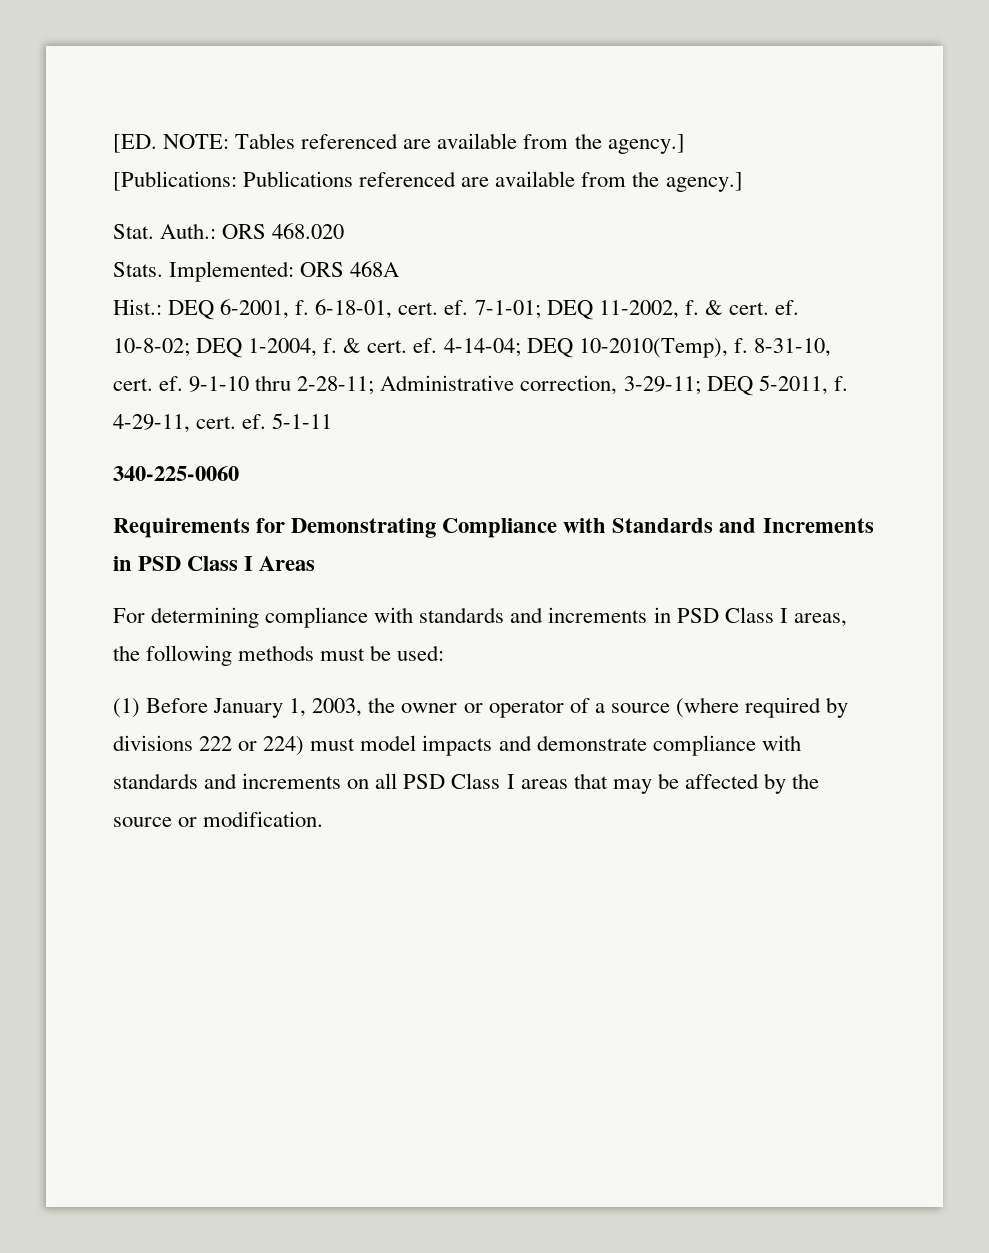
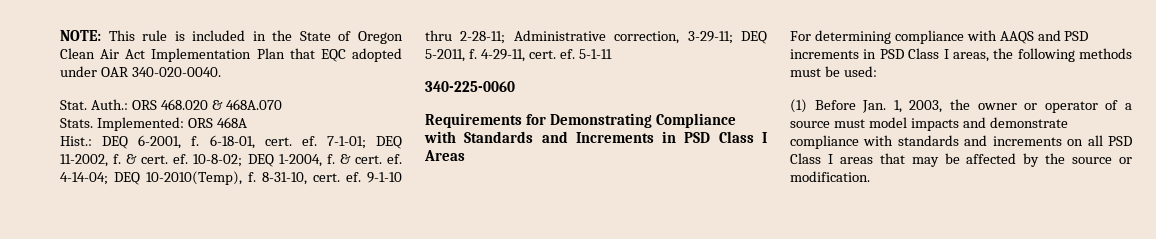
- [ED. NOTE: Tables referenced are available from the agency.]
- [Publications: Publications referenced are available from the agency.]
+ NOTE: This rule is included in the State of Oregon Clean Air Act Implementation Plan that EQC adopted under OAR 340-020-0040.
- Auth.: ORS 468.020
+ Auth.: ORS 468.020 & 468A.070
- For determining compliance with standards and increments in PSD Class I areas, the following methods must be used:
+ For determining compliance with AAQS and PSD increments in PSD Class I areas, the following methods must be used:
- (1) Before January 1, 2003, the owner or operator of a source (where required by divisions 222 or 224) must model impacts and demonstrate compliance with standards and increments on all PSD Class I areas that may be affected by the source or modification.
+ (1) Before Jan. 1, 2003, the owner or operator of a source must model impacts and demonstrate compliance with standards and increments on all PSD Class I areas that may be affected by the source or modification.

